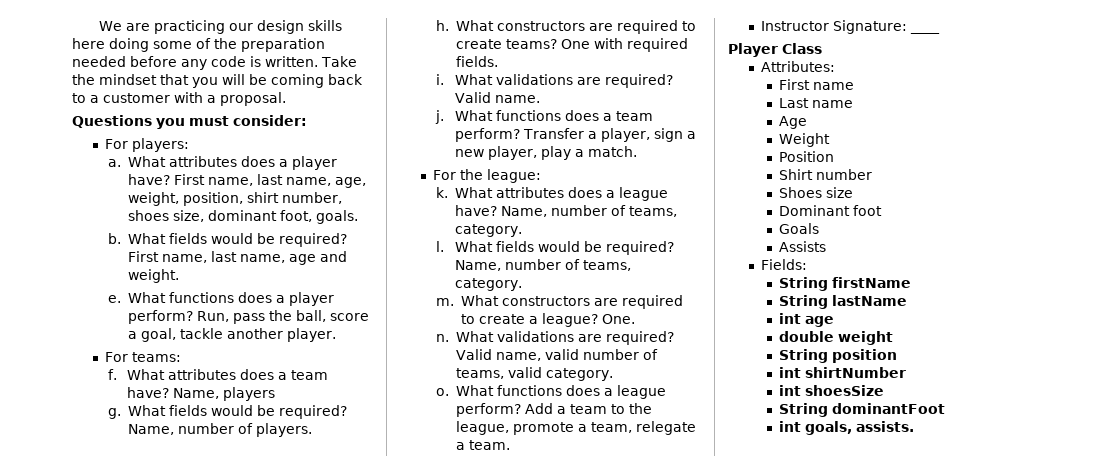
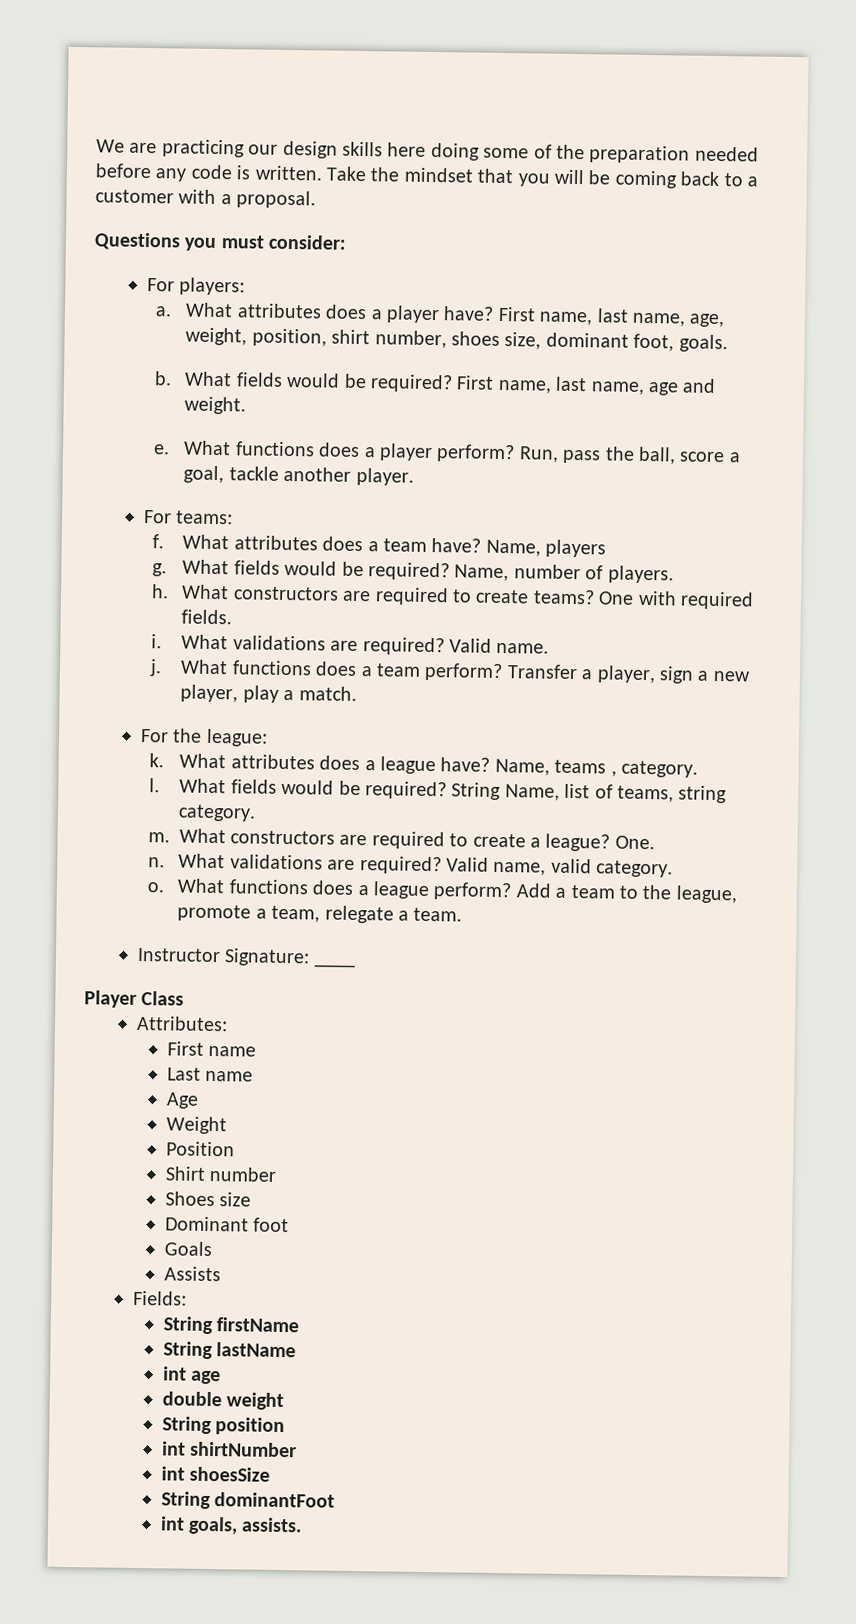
- What attributes does a league have? Name, number of teams, category.
+ What attributes does a league have? Name, teams , category.
- What fields would be required? Name, number of teams, category.
+ What fields would be required? String Name, list of teams, string category.
- Valid name, valid number of teams, valid category.
+ Valid name, valid category.

